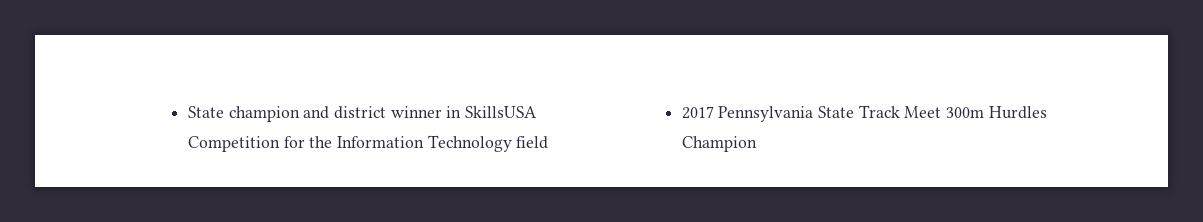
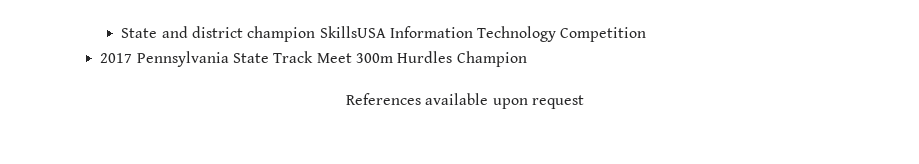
- State champion and district winner in SkillsUSA Competition for the Information Technology field
+ State and district champion SkillsUSA Information Technology Competition
+ References available upon request

